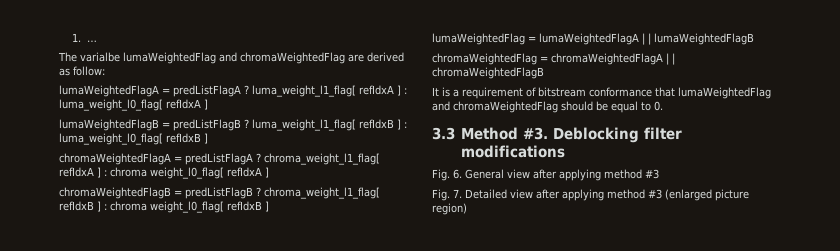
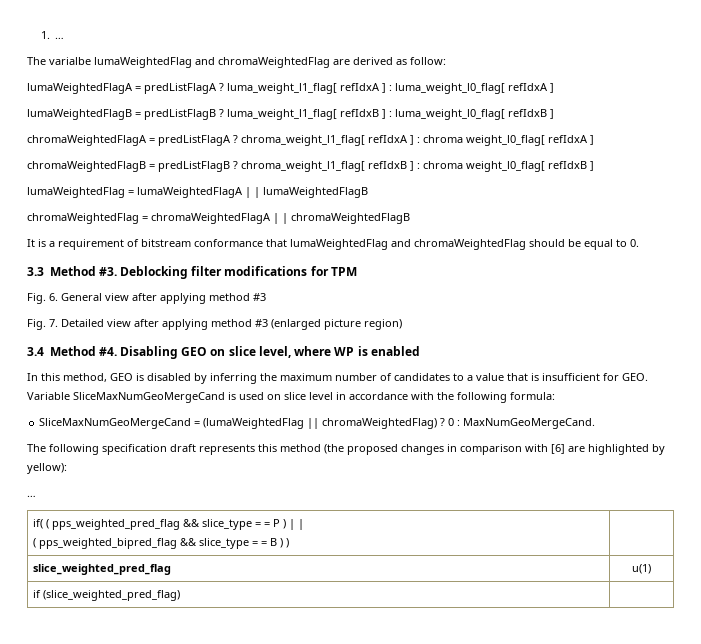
- Deblocking filter modifications
+ Deblocking filter modifications for TPM
+ 3.4 Method #4. Disabling GEO on slice level, where WP is enabled
+ In this method, GEO is disabled by inferring the maximum number of candidates to a value that is insufficient for GEO. Variable SliceMaxNumGeoMergeCand is used on slice level in accordance with the following formula:
+ SliceMaxNumGeoMergeCand = (lumaWeightedFlag || chromaWeightedFlag) ? 0 : MaxNumGeoMergeCand.
+ The following specification draft represents this method (the proposed changes in comparison with [6] are highlighted by yellow):
+ …
+ if( ( pps_weighted_pred_flag && slice_type = = P ) | |
+ ( pps_weighted_bipred_flag && slice_type = = B ) ) |
+ slice_weighted_pred_flag | u(1)
+ if (slice_weighted_pred_flag) |

